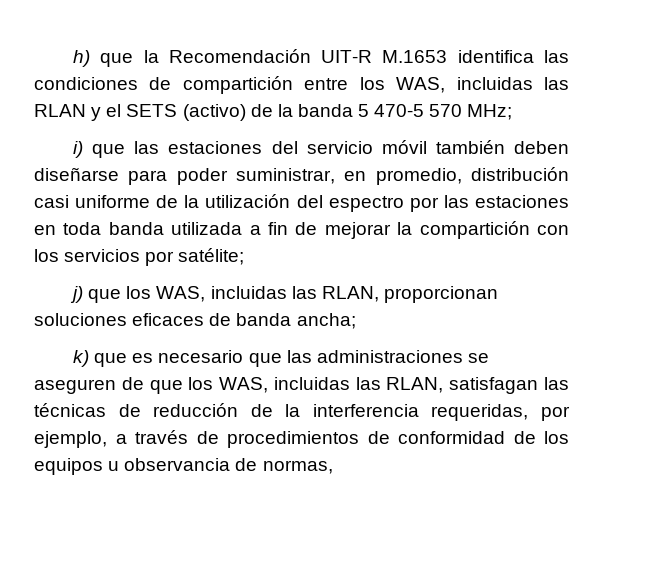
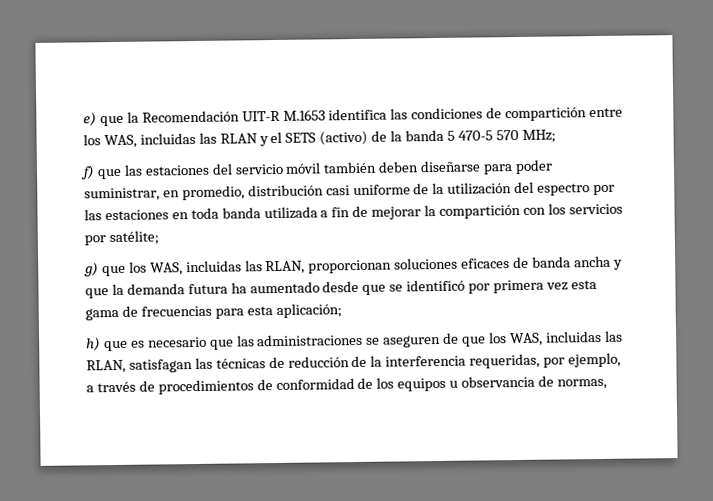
- h) que la Recomendación UIT-R M.1653 identifica las condiciones de compartición entre los WAS, incluidas las RLAN y el SETS (activo) de la banda 5 470-5 570 MHz;
+ e) que la Recomendación UIT-R M.1653 identifica las condiciones de compartición entre los WAS, incluidas las RLAN y el SETS (activo) de la banda 5 470-5 570 MHz;
- i) que las estaciones del servicio móvil también deben diseñarse para poder suministrar, en promedio, distribución casi uniforme de la utilización del espectro por las estaciones en toda banda utilizada a fin de mejorar la compartición con los servicios por satélite;
+ f) que las estaciones del servicio móvil también deben diseñarse para poder suministrar, en promedio, distribución casi uniforme de la utilización del espectro por las estaciones en toda banda utilizada a fin de mejorar la compartición con los servicios por satélite;
- j) que los WAS, incluidas las RLAN, proporcionan soluciones eficaces de banda ancha;
- k) que es necesario que las administraciones se aseguren de que los WAS, incluidas las RLAN, satisfagan las técnicas de reducción de la interferencia requeridas, por ejemplo, a través de procedimientos de conformidad de los equipos u observancia de normas,
+ g) que los WAS, incluidas las RLAN, proporcionan soluciones eficaces de banda ancha y que la demanda futura ha aumentado desde que se identificó por primera vez esta gama de frecuencias para esta aplicación;
+ h) que es necesario que las administraciones se aseguren de que los WAS, incluidas las RLAN, satisfagan las técnicas de reducción de la interferencia requeridas, por ejemplo, a través de procedimientos de conformidad de los equipos u observancia de normas,

